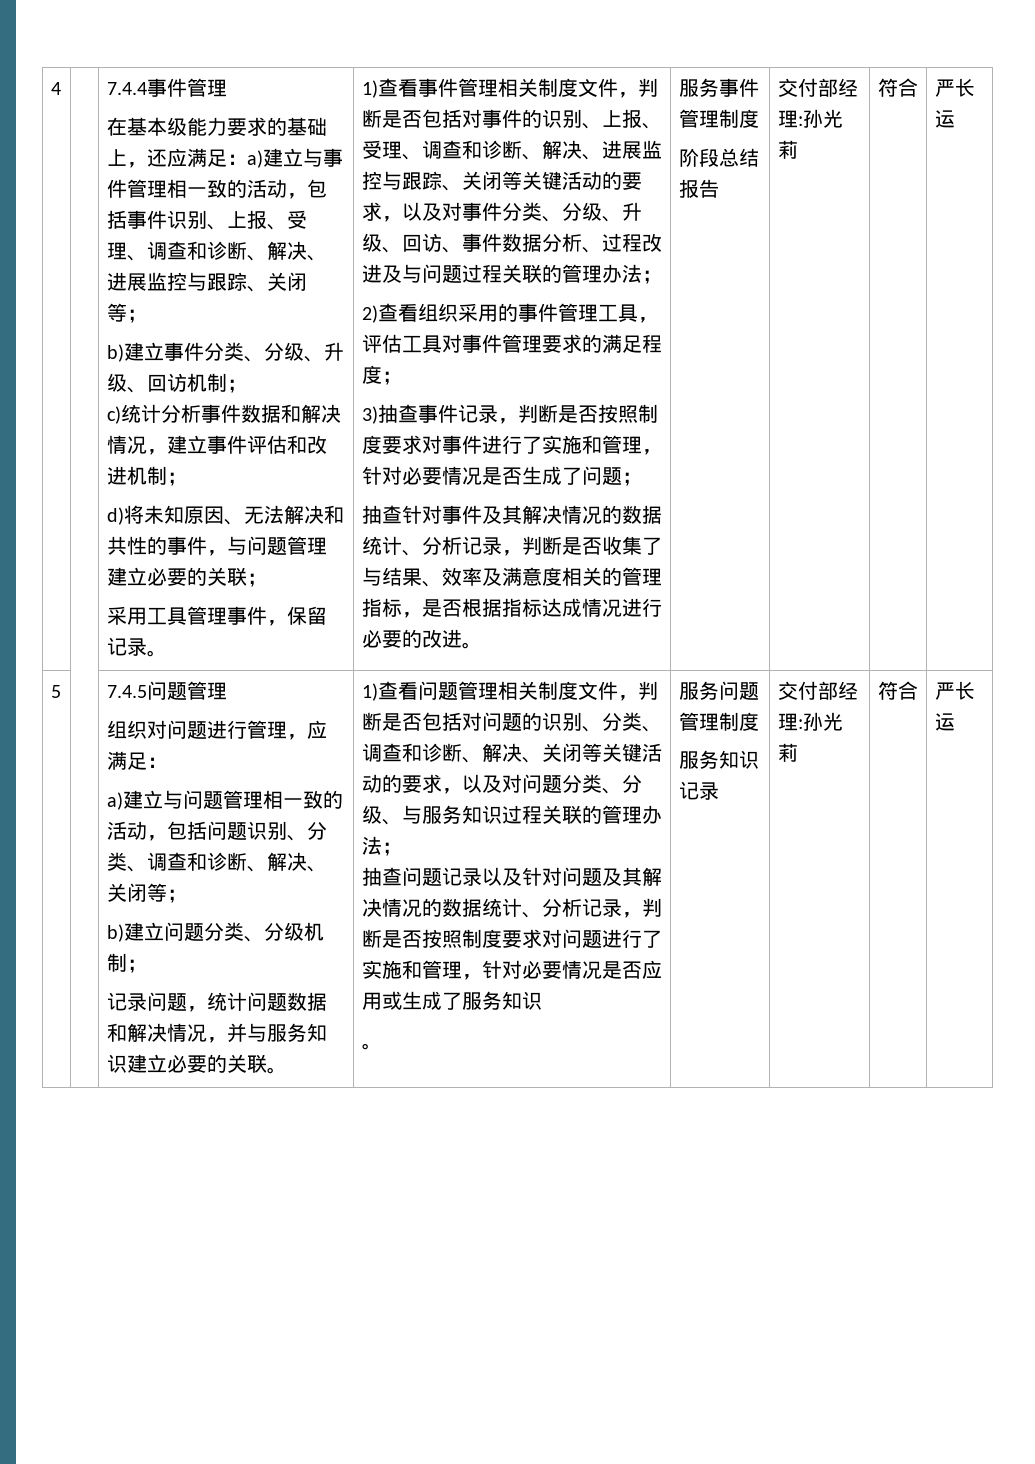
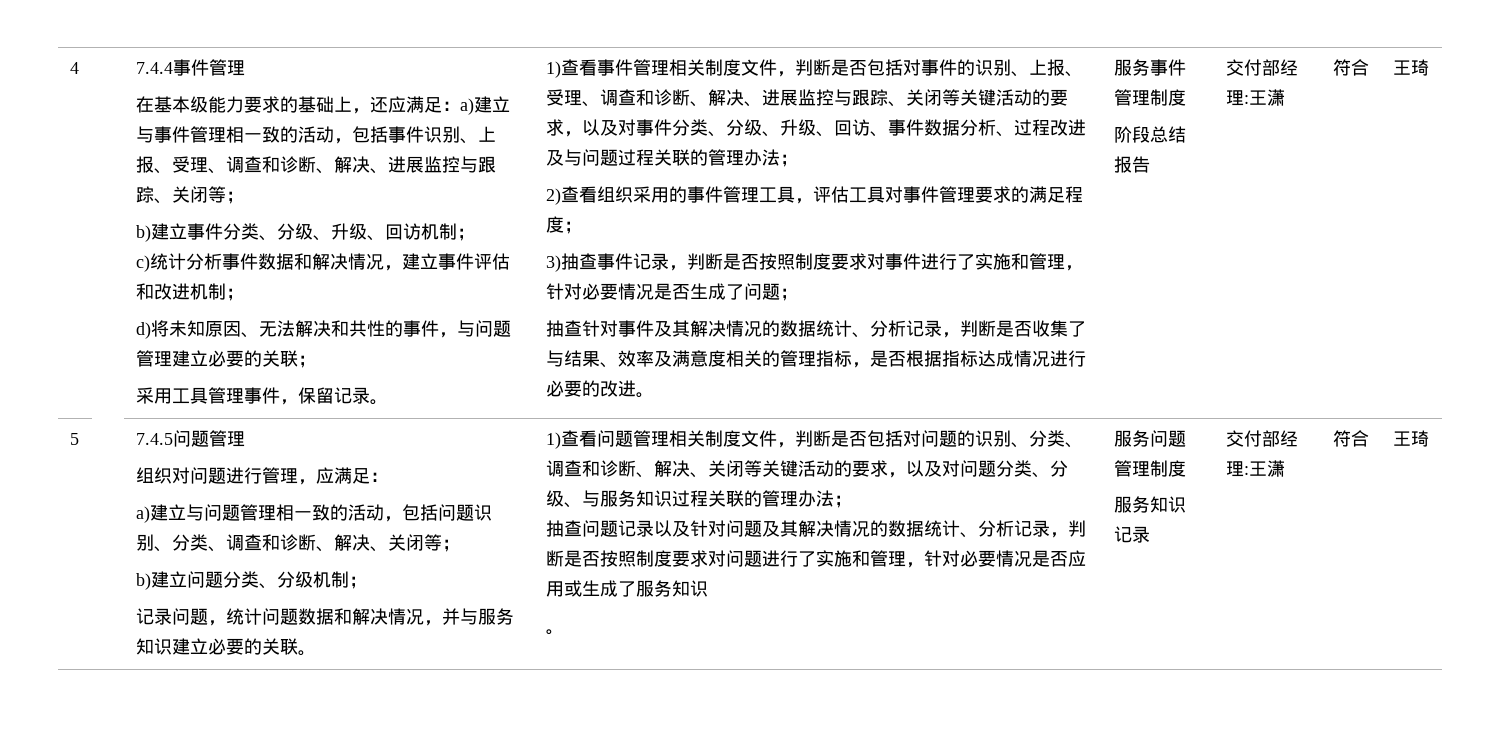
- 阶段总结报告 | 交付部经理:孙光莉 | 符合 | 严长运
+ 阶段总结报告 | 交付部经理:王潇 | 符合 | 王琦
- 服务知识记录 | 交付部经理:孙光莉 | 符合 | 严长运
+ 服务知识记录 | 交付部经理:王潇 | 符合 | 王琦

